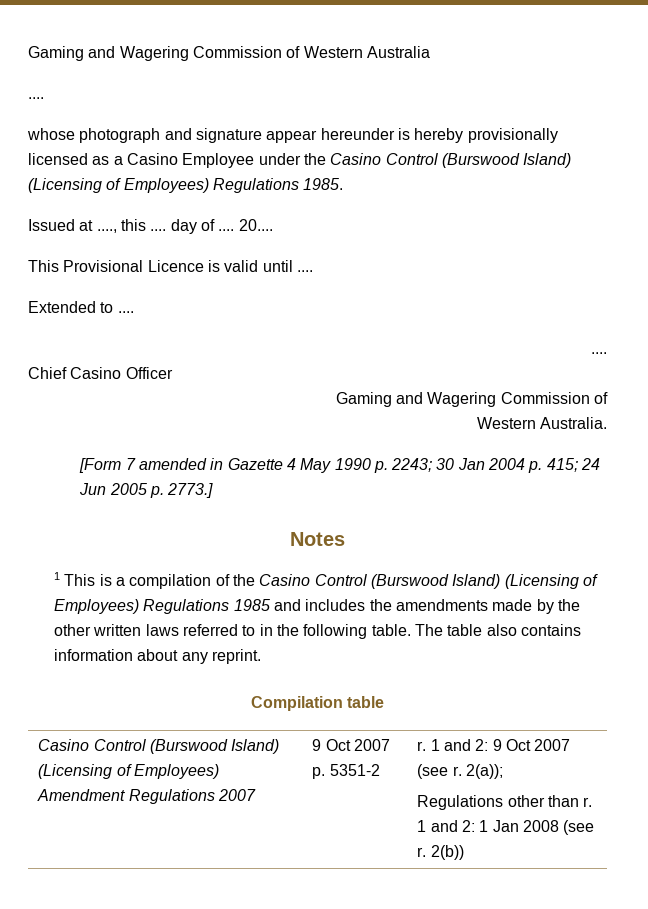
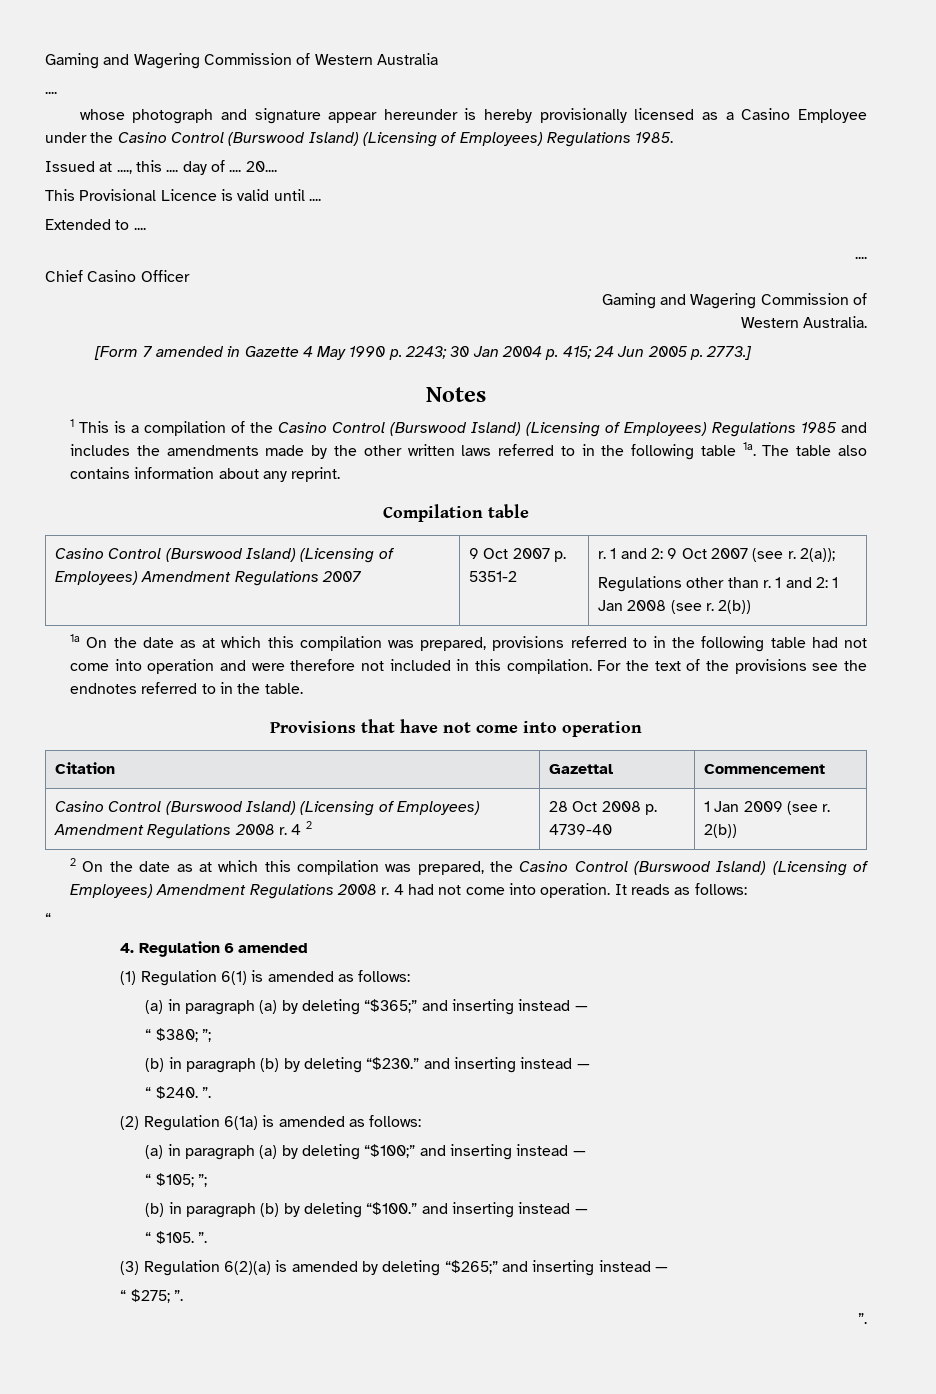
- 1 This is a compilation of the Casino Control (Burswood Island) (Licensing of Employees) Regulations 1985 and includes the amendments made by the other written laws referred to in the following table.
+ 1 This is a compilation of the Casino Control (Burswood Island) (Licensing of Employees) Regulations 1985 and includes the amendments made by the other written laws referred to in the following table 1a.
+ 1a On the date as at which this compilation was prepared, provisions referred to in the following table had not come into operation and were therefore not included in this compilation. For the text of the provisions see the endnotes referred to in the table.
+ Provisions that have not come into operation
+ Citation | Gazettal | Commencement
+ Casino Control (Burswood Island) (Licensing of Employees) Amendment Regulations 2008 r. 4 2 | 28 Oct 2008 p. 4739-40 | 1 Jan 2009 (see r. 2(b))
+ 2 On the date as at which this compilation was prepared, the Casino Control (Burswood Island) (Licensing of Employees) Amendment Regulations 2008 r. 4 had not come into operation. It reads as follows:
+ “
+ 4. Regulation 6 amended
+ (1) Regulation 6(1) is amended as follows:
+ (a) in paragraph (a) by deleting “$365;” and inserting instead —
+ “ $380; ”;
+ (b) in paragraph (b) by deleting “$230.” and inserting instead —
+ “ $240. ”.
+ (2) Regulation 6(1a) is amended as follows:
+ (a) in paragraph (a) by deleting “$100;” and inserting instead —
+ “ $105; ”;
+ (b) in paragraph (b) by deleting “$100.” and inserting instead —
+ “ $105. ”.
+ (3) Regulation 6(2)(a) is amended by deleting “$265;” and inserting instead —
+ “ $275; ”.
+ ”.

